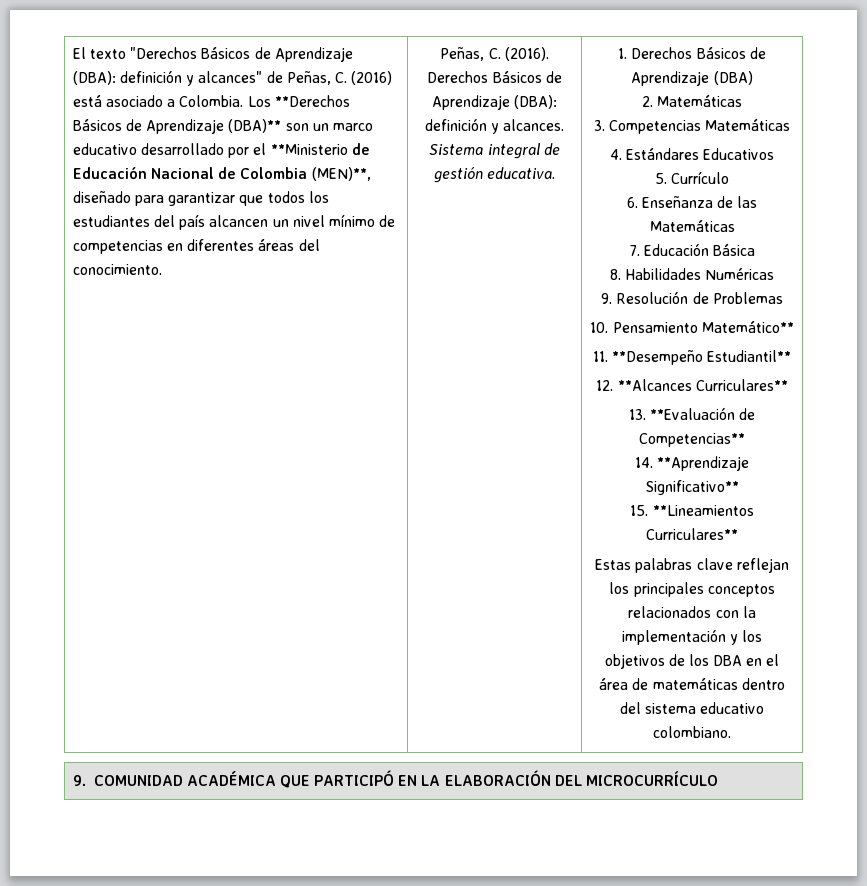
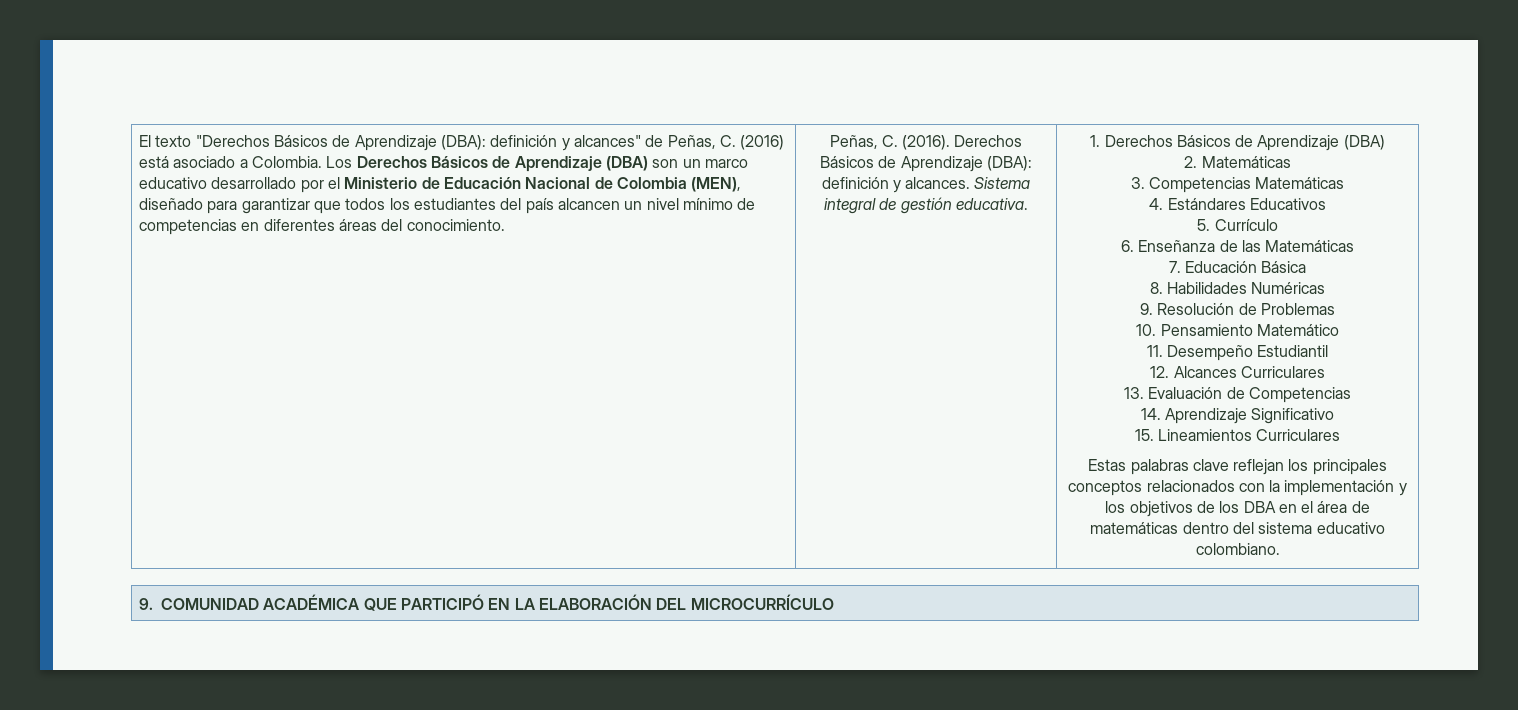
- Los **Derechos Básicos de Aprendizaje (DBA)** son un marco educativo desarrollado por el **Ministerio de Educación Nacional de Colombia (MEN)**, diseñado para garantizar que todos los estudiantes del país alcancen un nivel mínimo de competencias en diferentes áreas del conocimiento.
+ Los Derechos Básicos de Aprendizaje (DBA) son un marco educativo desarrollado por el Ministerio de Educación Nacional de Colombia (MEN), diseñado para garantizar que todos los estudiantes del país alcancen un nivel mínimo de competencias en diferentes áreas del conocimiento.
- 10. Pensamiento Matemático**
+ 10. Pensamiento Matemático
- 11. **Desempeño Estudiantil**
+ 11. Desempeño Estudiantil
- 12. **Alcances Curriculares**
+ 12. Alcances Curriculares
- 13. **Evaluación de Competencias**
+ 13. Evaluación de Competencias
- 14. **Aprendizaje Significativo**
+ 14. Aprendizaje Significativo
- 15. **Lineamientos Curriculares**
+ 15. Lineamientos Curriculares

